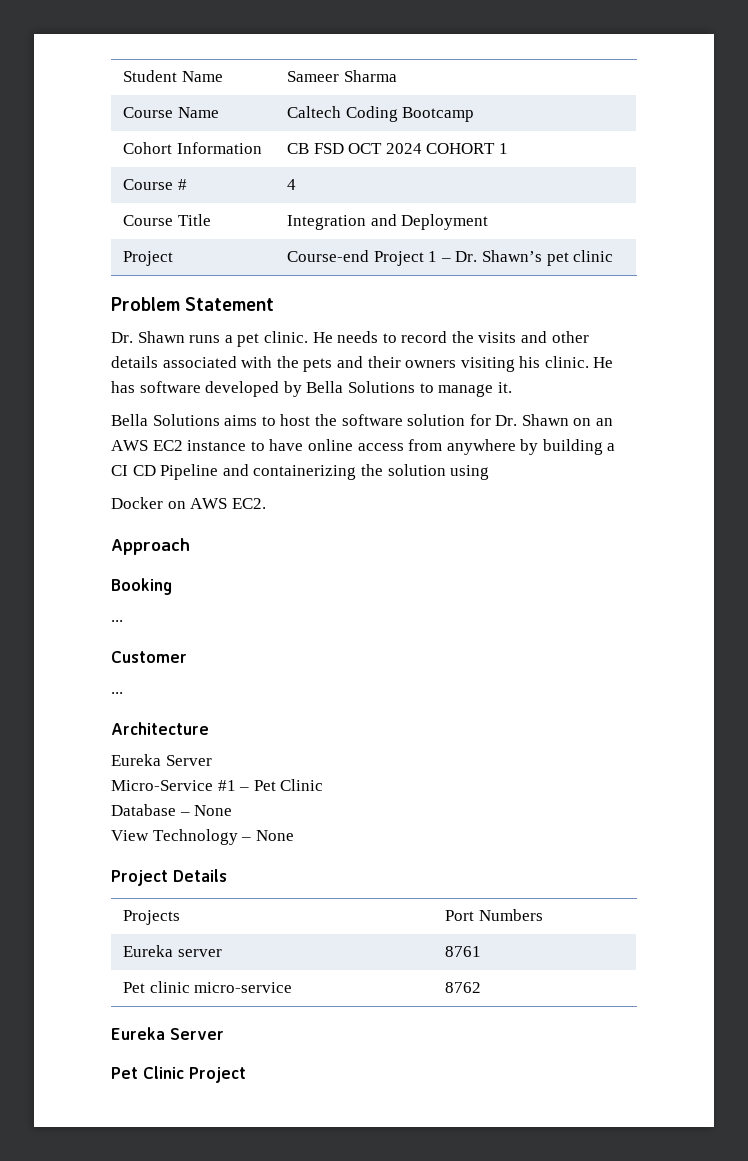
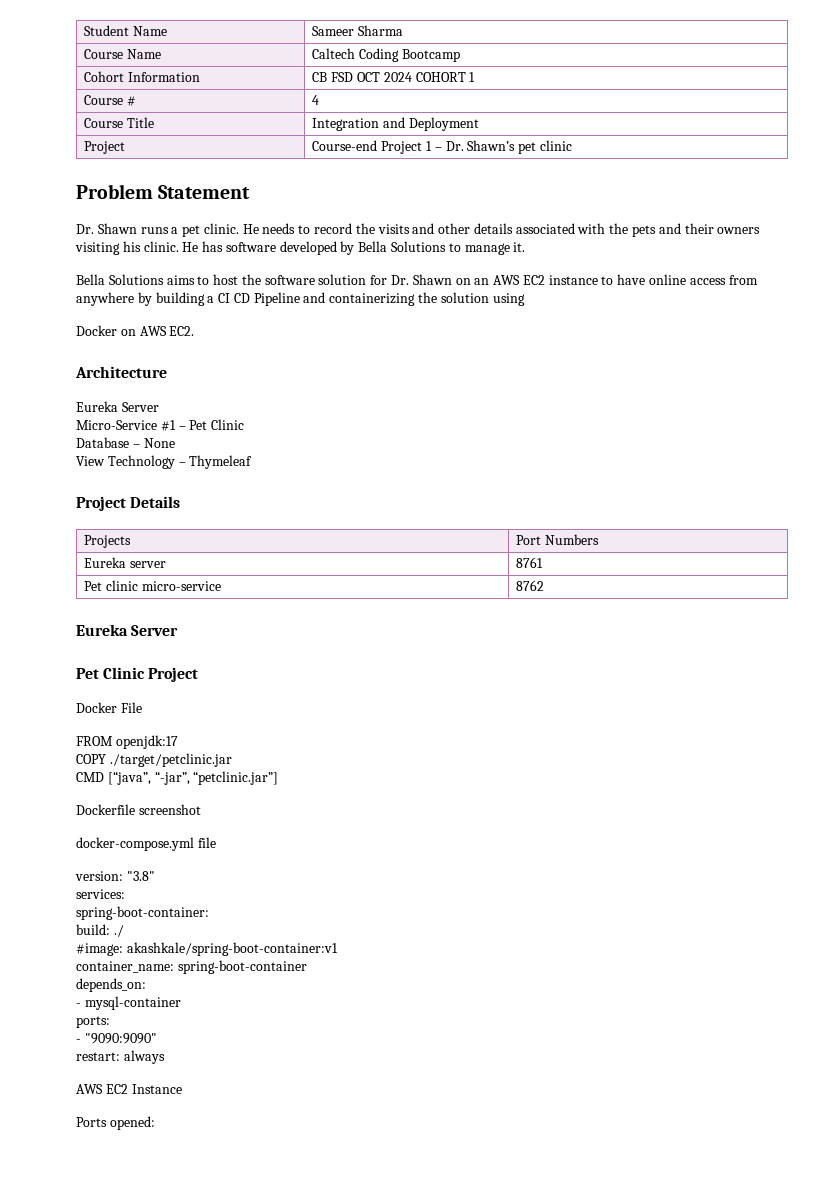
- Approach
- Booking
- ...
- Customer
- ...
- View Technology – None
+ View Technology – Thymeleaf
+ Docker File
+ FROM openjdk:17
+ COPY ./target/petclinic.jar
+ CMD [“java”, “-jar”, “petclinic.jar”]
+ Dockerfile screenshot
+ docker-compose.yml file
+ version: "3.8"
+ services:
+ spring-boot-container:
+ build: ./
+ #image: akashkale/spring-boot-container:v1
+ container_name: spring-boot-container
+ depends_on:
+ - mysql-container
+ ports:
+ - "9090:9090"
+ restart: always
+ AWS EC2 Instance
+ Ports opened:

